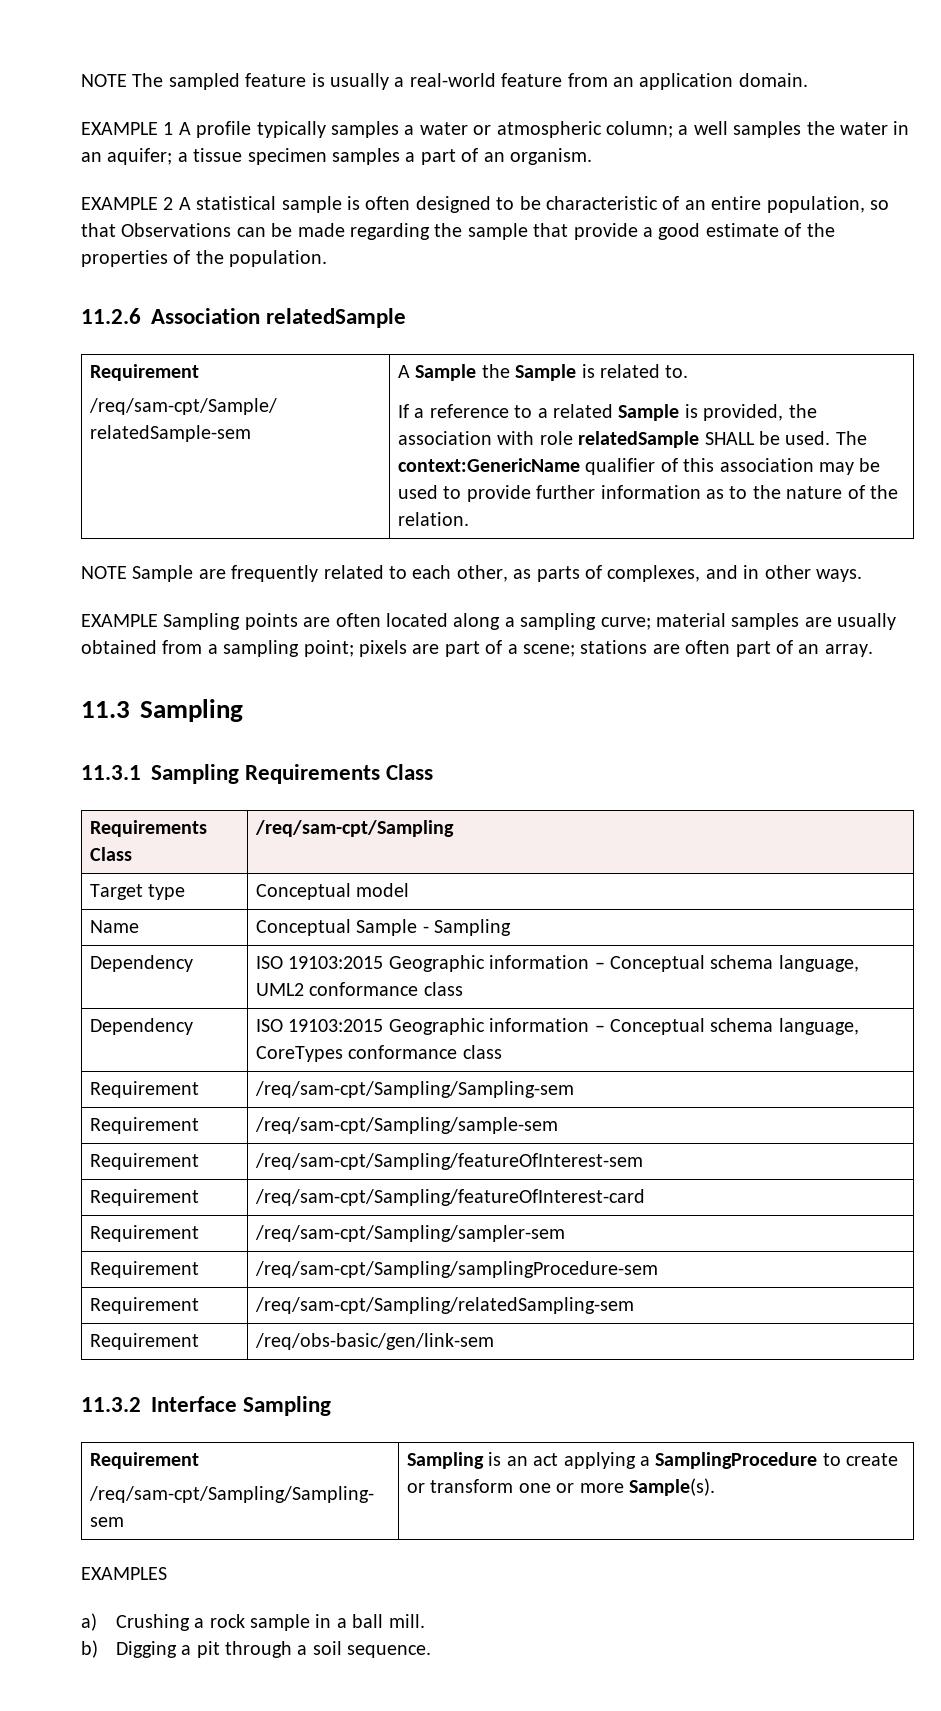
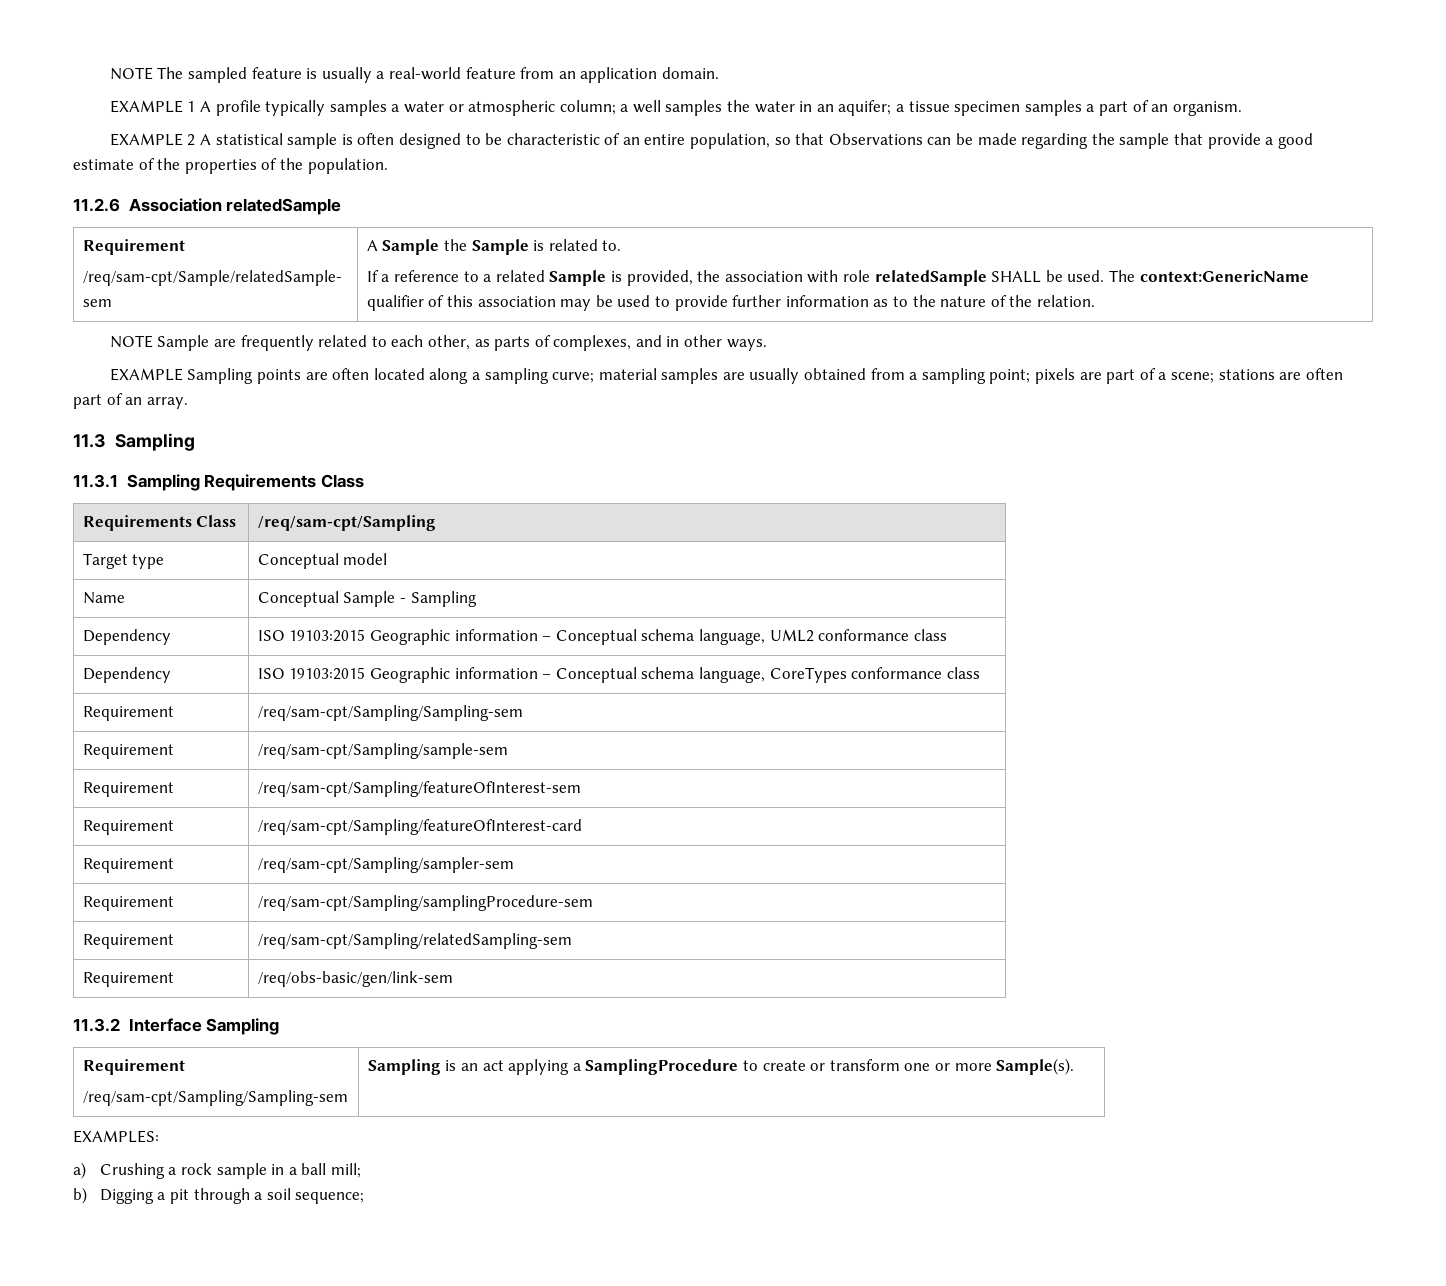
- EXAMPLES
+ EXAMPLES:
- a) Crushing a rock sample in a ball mill.
+ a) Crushing a rock sample in a ball mill;
- b) Digging a pit through a soil sequence.
+ b) Digging a pit through a soil sequence;

